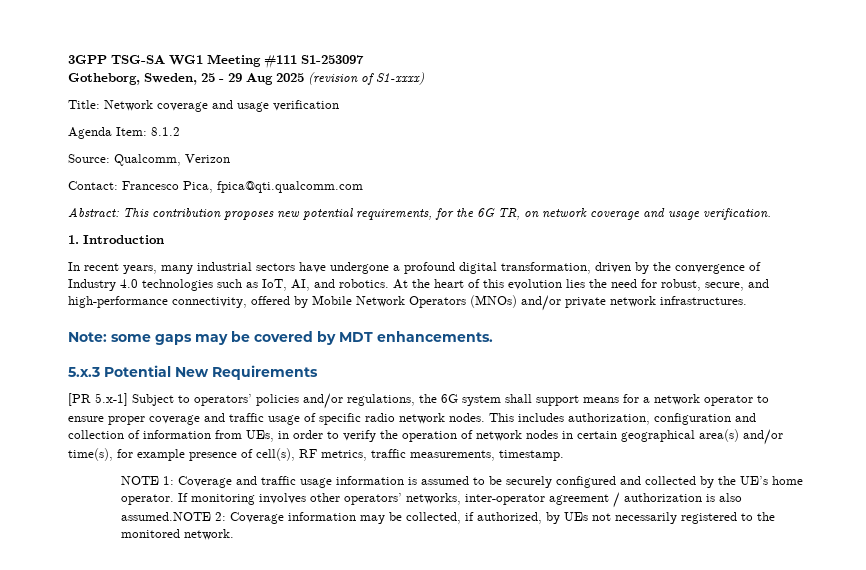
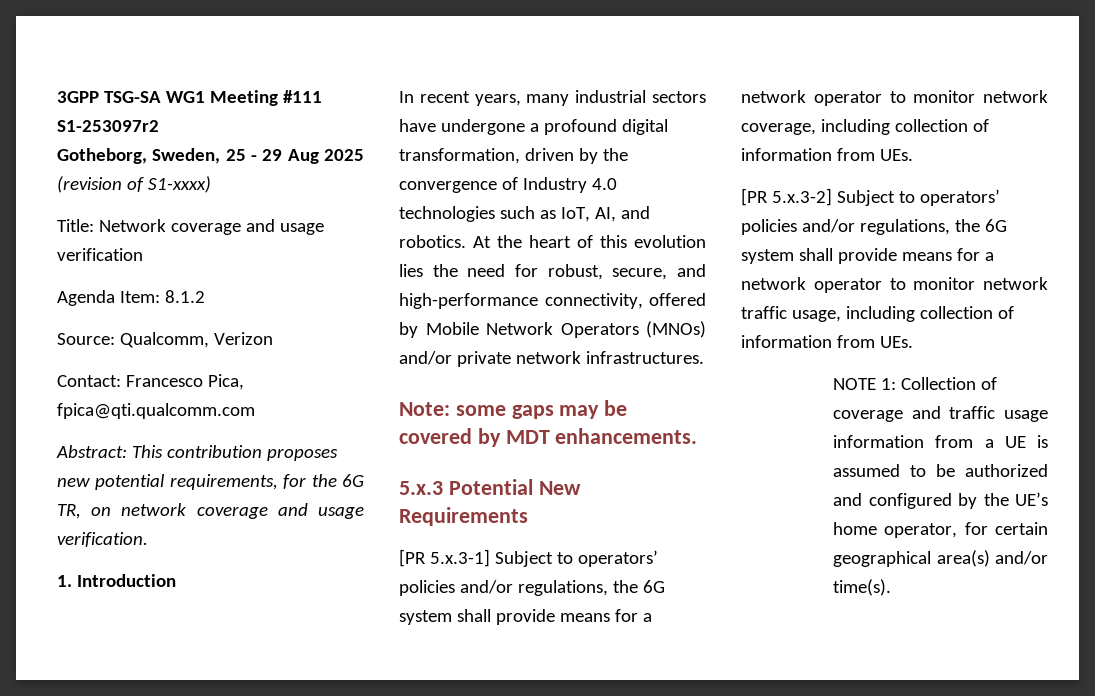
- 3GPP TSG-SA WG1 Meeting #111 S1-253097
+ 3GPP TSG-SA WG1 Meeting #111 S1-253097r2
- [PR 5.x-1] Subject to operators’ policies and/or regulations, the 6G system shall support means for a network operator to ensure proper coverage and traffic usage of specific radio network nodes. This includes authorization, configuration and collection of information from UEs, in order to verify the operation of network nodes in certain geographical area(s) and/or time(s), for example presence of cell(s), RF metrics, traffic measurements, timestamp.
- NOTE 1: Coverage and traffic usage information is assumed to be securely configured and collected by the UE’s home operator. If monitoring involves other operators’ networks, inter-operator agreement / authorization is also assumed.NOTE 2: Coverage information may be collected, if authorized, by UEs not necessarily registered to the monitored network.
+ [PR 5.x.3-1] Subject to operators’ policies and/or regulations, the 6G system shall provide means for a network operator to monitor network coverage, including collection of information from UEs.
+ [PR 5.x.3-2] Subject to operators’ policies and/or regulations, the 6G system shall provide means for a network operator to monitor network traffic usage, including collection of information from UEs.
+ NOTE 1: Collection of coverage and traffic usage information from a UE is assumed to be authorized and configured by the UE’s home operator, for certain geographical area(s) and/or time(s).

